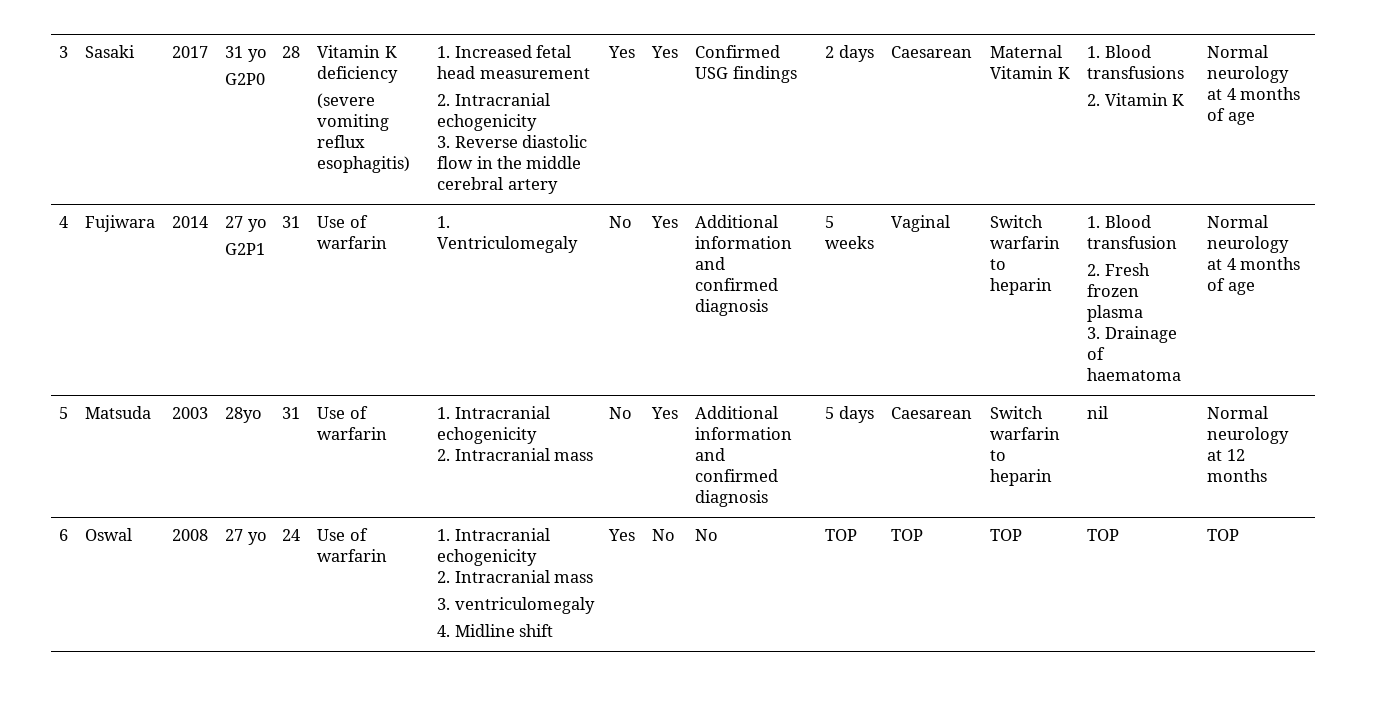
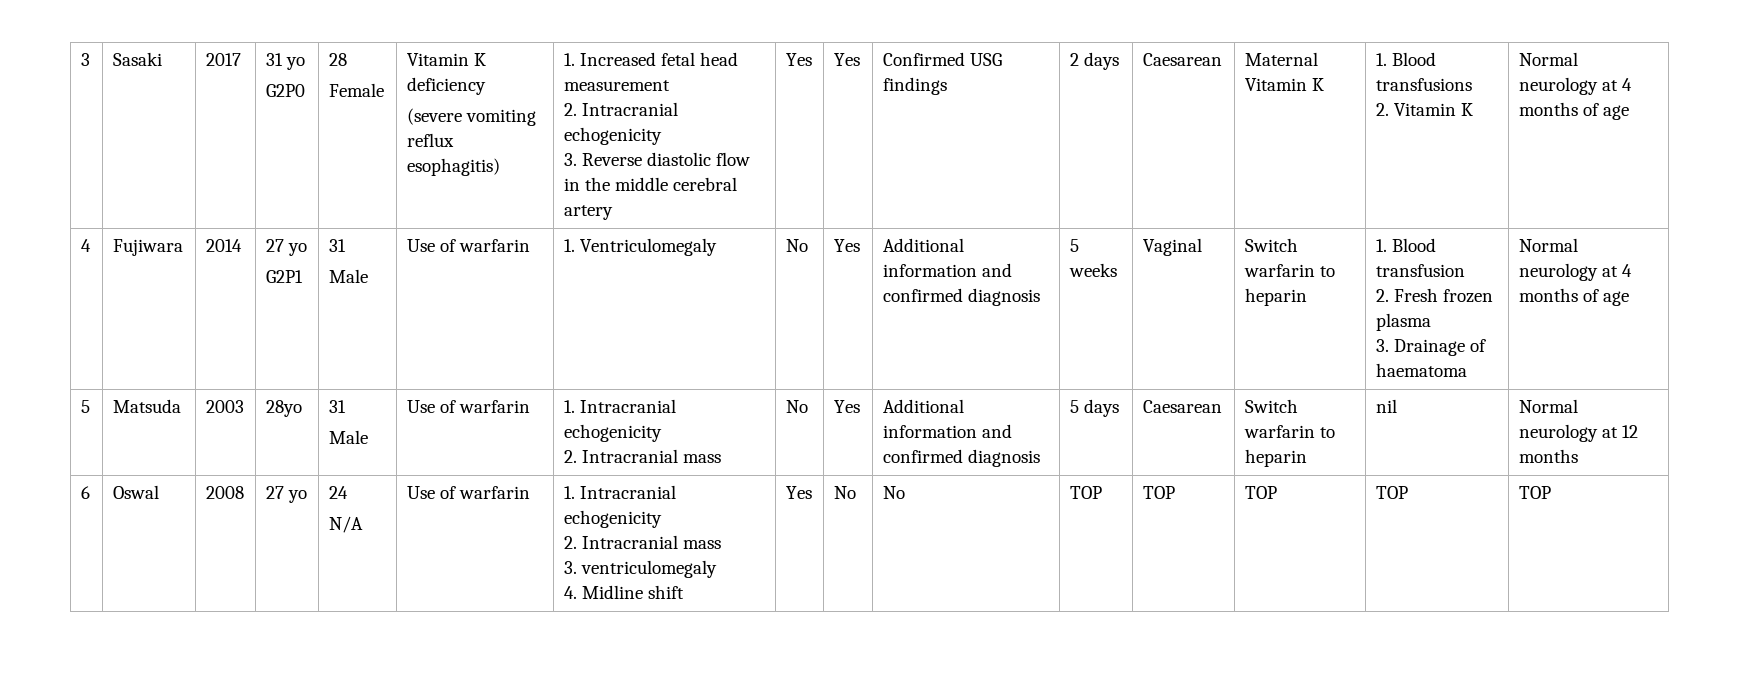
+ Female
  G2P1 | 31
+ Male
- 5 | Matsuda | 2003 | 28yo | 31 | Use of warfarin | 1. Intracranial echogenicity
+ 5 | Matsuda | 2003 | 28yo | 31
+ Male | Use of warfarin | 1. Intracranial echogenicity
- 6 | Oswal | 2008 | 27 yo | 24 | Use of warfarin | 1. Intracranial echogenicity
+ 6 | Oswal | 2008 | 27 yo | 24
+ N/A | Use of warfarin | 1. Intracranial echogenicity

